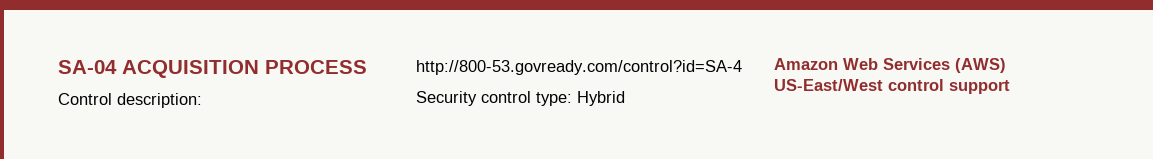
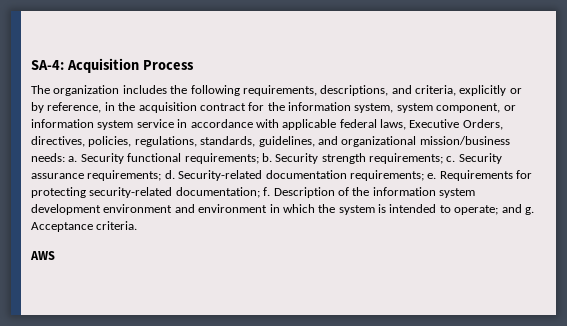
- SA-04 ACQUISITION PROCESS
- Control description: http://800-53.govready.com/control?id=SA-4
- Security control type: Hybrid
- Amazon Web Services (AWS) US-East/West control support
+ SA-4: Acquisition Process
+ The organization includes the following requirements, descriptions, and criteria, explicitly or by reference, in the acquisition contract for the information system, system component, or information system service in accordance with applicable federal laws, Executive Orders, directives, policies, regulations, standards, guidelines, and organizational mission/business needs: a. Security functional requirements; b. Security strength requirements; c. Security assurance requirements; d. Security-related documentation requirements; e. Requirements for protecting security-related documentation; f. Description of the information system development environment and environment in which the system is intended to operate; and g. Acceptance criteria.
+ AWS

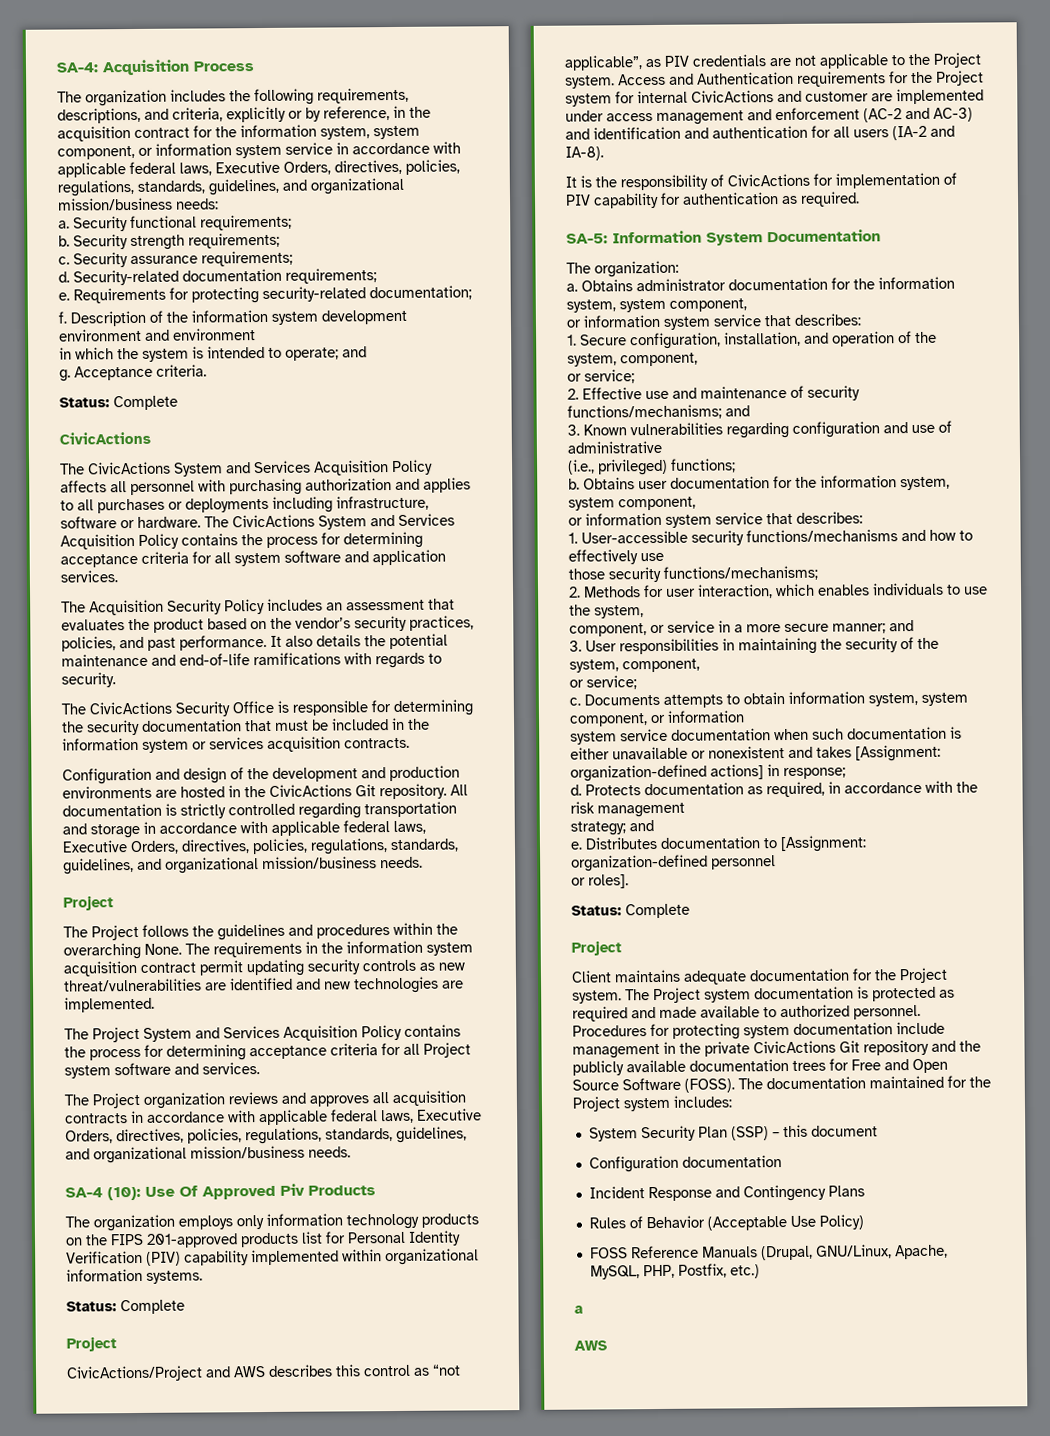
- The organization includes the following requirements, descriptions, and criteria, explicitly or by reference, in the acquisition contract for the information system, system component, or information system service in accordance with applicable federal laws, Executive Orders, directives, policies, regulations, standards, guidelines, and organizational mission/business needs: a.
+ The organization includes the following requirements, descriptions, and criteria, explicitly or by reference, in the acquisition contract for the information system, system component, or information system service in accordance with applicable federal laws, Executive Orders, directives, policies, regulations, standards, guidelines, and organizational mission/business needs:
+ a.
- Security functional requirements; b.
+ Security functional requirements;
+ b.
- Security strength requirements; c.
+ Security strength requirements;
+ c.
- Security assurance requirements; d.
+ Security assurance requirements;
+ d.
- Security-related documentation requirements; e.
+ Security-related documentation requirements;
+ e.
- Requirements for protecting security-related documentation; f.
+ Requirements for protecting security-related documentation;
+ f.
- Description of the information system development environment and environment in which the system is intended to operate; and g.
+ Description of the information system development environment and environment
+ in which the system is intended to operate; and
+ g.
  Acceptance criteria.
+ Status: Complete
+ CivicActions
+ The CivicActions System and Services Acquisition Policy affects all personnel with purchasing authorization and applies to all purchases or deployments including infrastructure, software or hardware. The CivicActions System and Services Acquisition Policy contains the process for determining acceptance criteria for all system software and application services.
+ The Acquisition Security Policy includes an assessment that evaluates the product based on the vendor’s security practices, policies, and past performance. It also details the potential maintenance and end-of-life ramifications with regards to security.
+ The CivicActions Security Office is responsible for determining the security documentation that must be included in the information system or services acquisition contracts.
+ Configuration and design of the development and production environments are hosted in the CivicActions Git repository. All documentation is strictly controlled regarding transportation and storage in accordance with applicable federal laws, Executive Orders, directives, policies, regulations, standards, guidelines, and organizational mission/business needs.
+ Project
+ The Project follows the guidelines and procedures within the overarching None. The requirements in the information system acquisition contract permit updating security controls as new threat/vulnerabilities are identified and new technologies are implemented.
+ The Project System and Services Acquisition Policy contains the process for determining acceptance criteria for all Project system software and services.
+ The Project organization reviews and approves all acquisition contracts in accordance with applicable federal laws, Executive Orders, directives, policies, regulations, standards, guidelines, and organizational mission/business needs.
+ SA-4 (10): Use Of Approved Piv Products
+ The organization employs only information technology products on the FIPS 201-approved products list for Personal Identity Verification (PIV) capability implemented within organizational information systems.
+ Status: Complete
+ Project
+ CivicActions/Project and AWS describes this control as “not applicable”, as PIV credentials are not applicable to the Project system. Access and Authentication requirements for the Project system for internal CivicActions and customer are implemented under access management and enforcement (AC-2 and AC-3) and identification and authentication for all users (IA-2 and IA-8).
+ It is the responsibility of CivicActions for implementation of PIV capability for authentication as required.
+ SA-5: Information System Documentation
+ The organization:
+ a. Obtains administrator documentation for the information system, system component,
+ or information system service that describes:
+ 1. Secure configuration, installation, and operation of the system, component,
+ or service;
+ 2. Effective use and maintenance of security functions/mechanisms; and
+ 3. Known vulnerabilities regarding configuration and use of administrative
+ (i.e., privileged) functions;
+ b. Obtains user documentation for the information system, system component,
+ or information system service that describes:
+ 1. User-accessible security functions/mechanisms and how to effectively use
+ those security functions/mechanisms;
+ 2. Methods for user interaction, which enables individuals to use the system,
+ component, or service in a more secure manner; and
+ 3. User responsibilities in maintaining the security of the system, component,
+ or service;
+ c. Documents attempts to obtain information system, system component, or information
+ system service documentation when such documentation is either unavailable or nonexistent and takes [Assignment: organization-defined actions] in response;
+ d. Protects documentation as required, in accordance with the risk management
+ strategy; and
+ e. Distributes documentation to [Assignment: organization-defined personnel
+ or roles].
+ Status: Complete
+ Project
+ Client maintains adequate documentation for the Project system. The Project system documentation is protected as required and made available to authorized personnel. Procedures for protecting system documentation include management in the private CivicActions Git repository and the publicly available documentation trees for Free and Open Source Software (FOSS). The documentation maintained for the Project system includes:
+ System Security Plan (SSP) – this document
+ Configuration documentation
+ Incident Response and Contingency Plans
+ Rules of Behavior (Acceptable Use Policy)
+ FOSS Reference Manuals (Drupal, GNU/Linux, Apache, MySQL, PHP, Postfix, etc.)
+ a

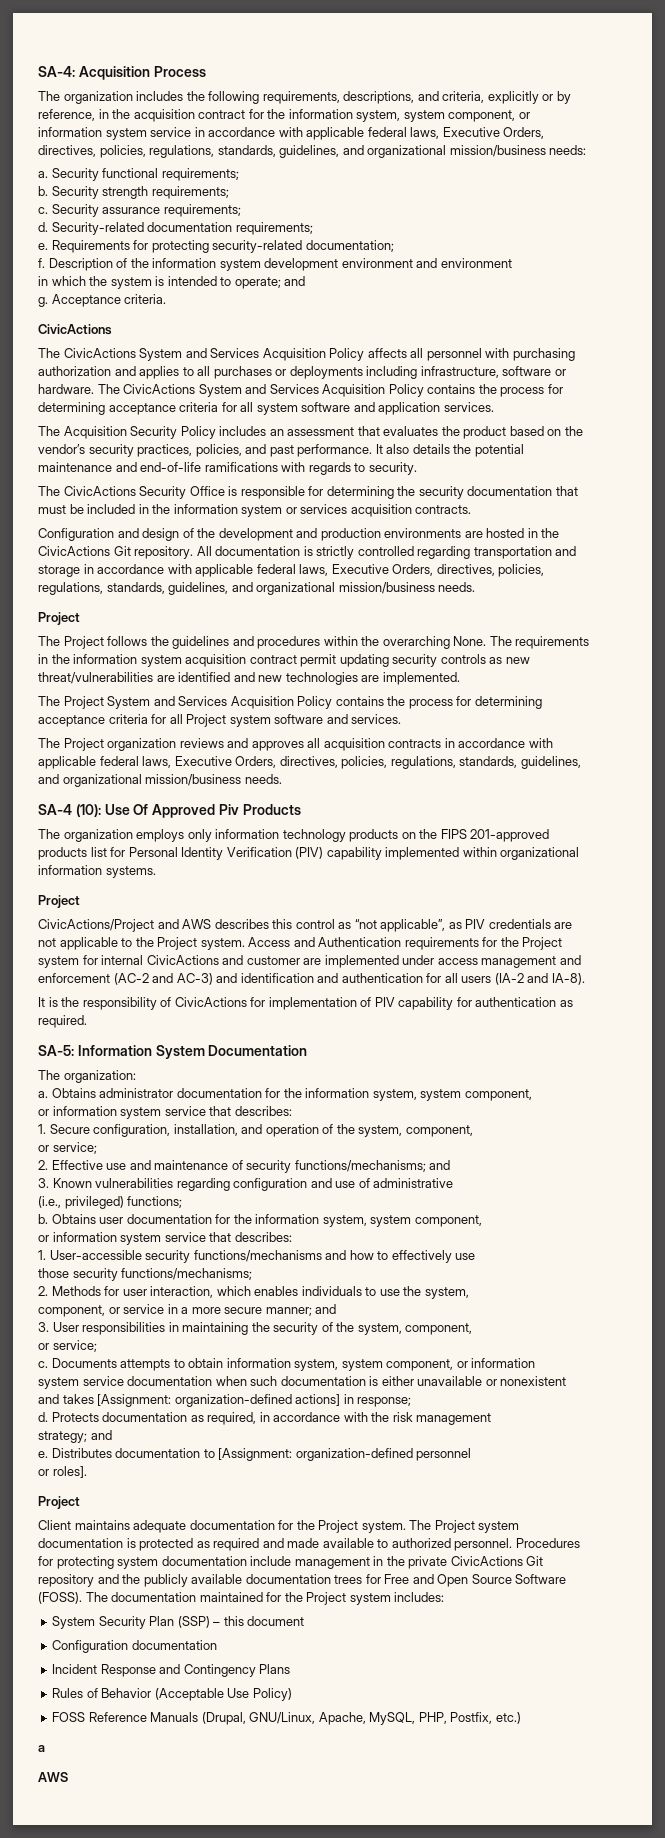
  Acceptance criteria.
- Status: Complete
  The organization employs only information technology products on the FIPS 201-approved products list for Personal Identity Verification (PIV) capability implemented within organizational information systems.
- Status: Complete
  or roles].
- Status: Complete

